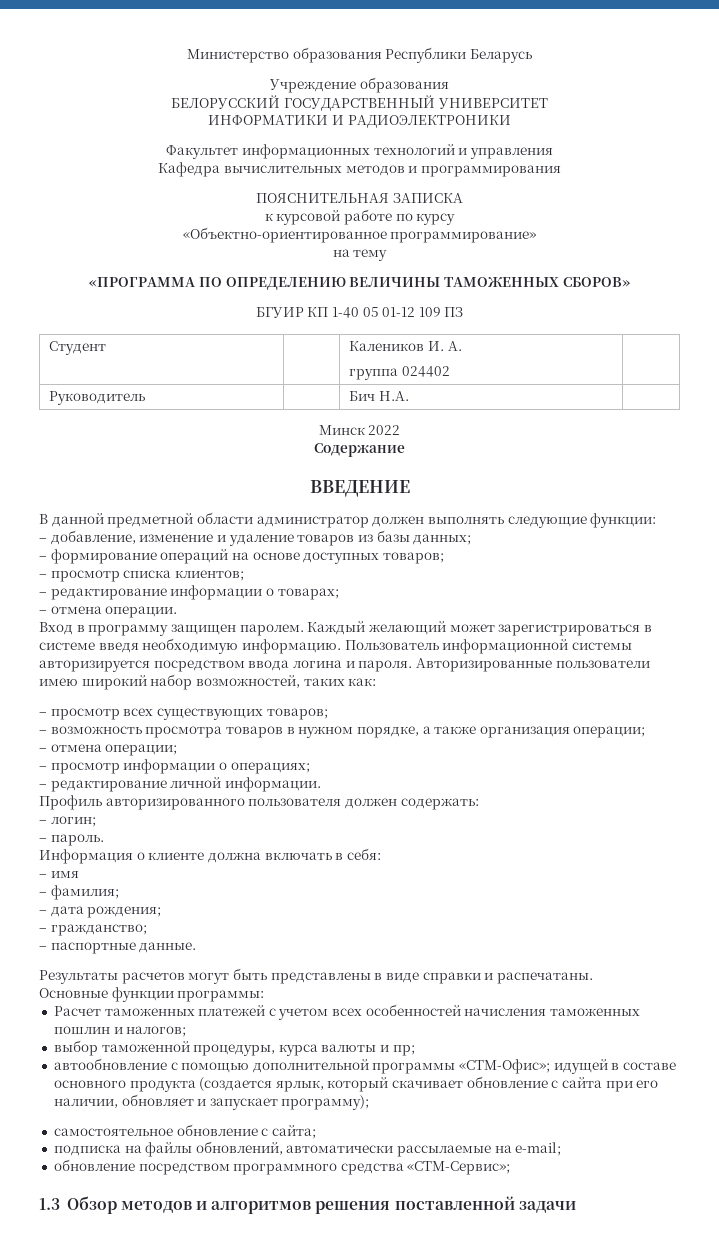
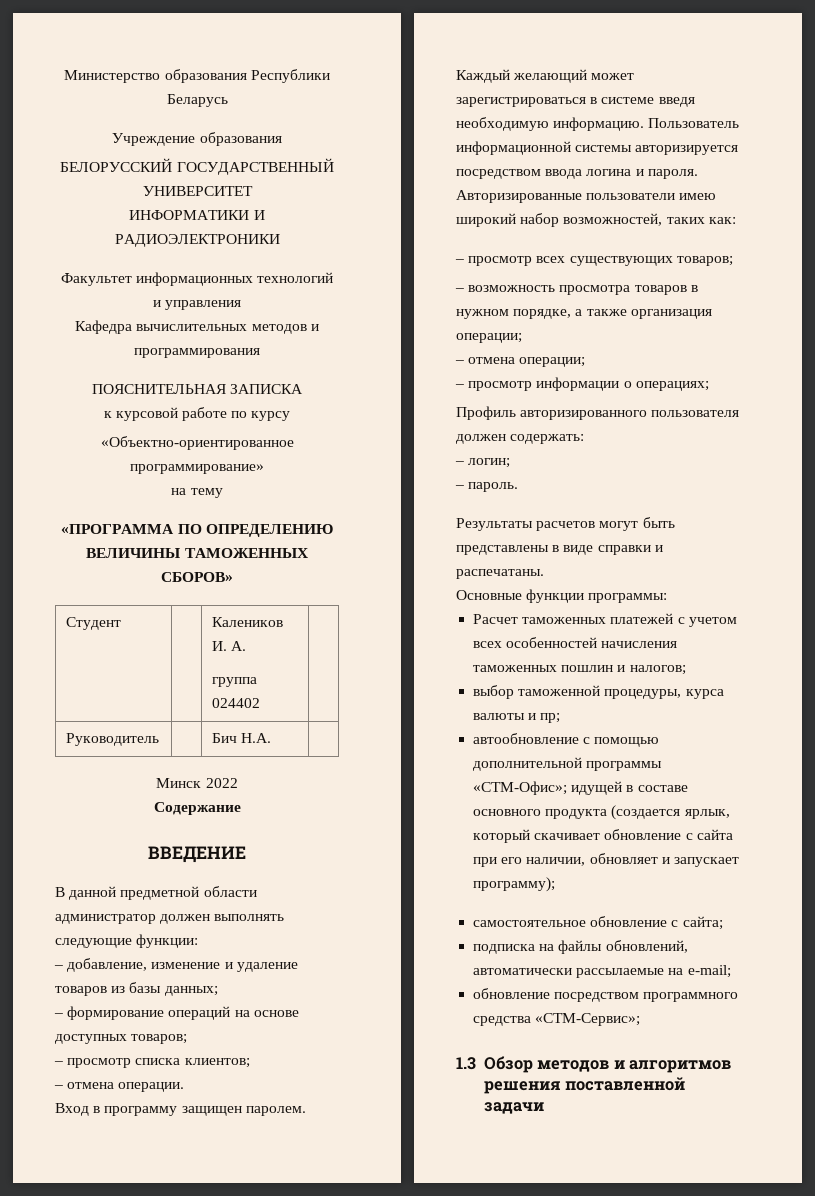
- БГУИР КП 1-40 05 01-12 109 ПЗ
- – редактирование информации о товарах;
- – редактирование личной информации.
- Информация о клиенте должна включать в себя:
- – имя
- – фамилия;
- – дата рождения;
- – гражданство;
- – паспортные данные.

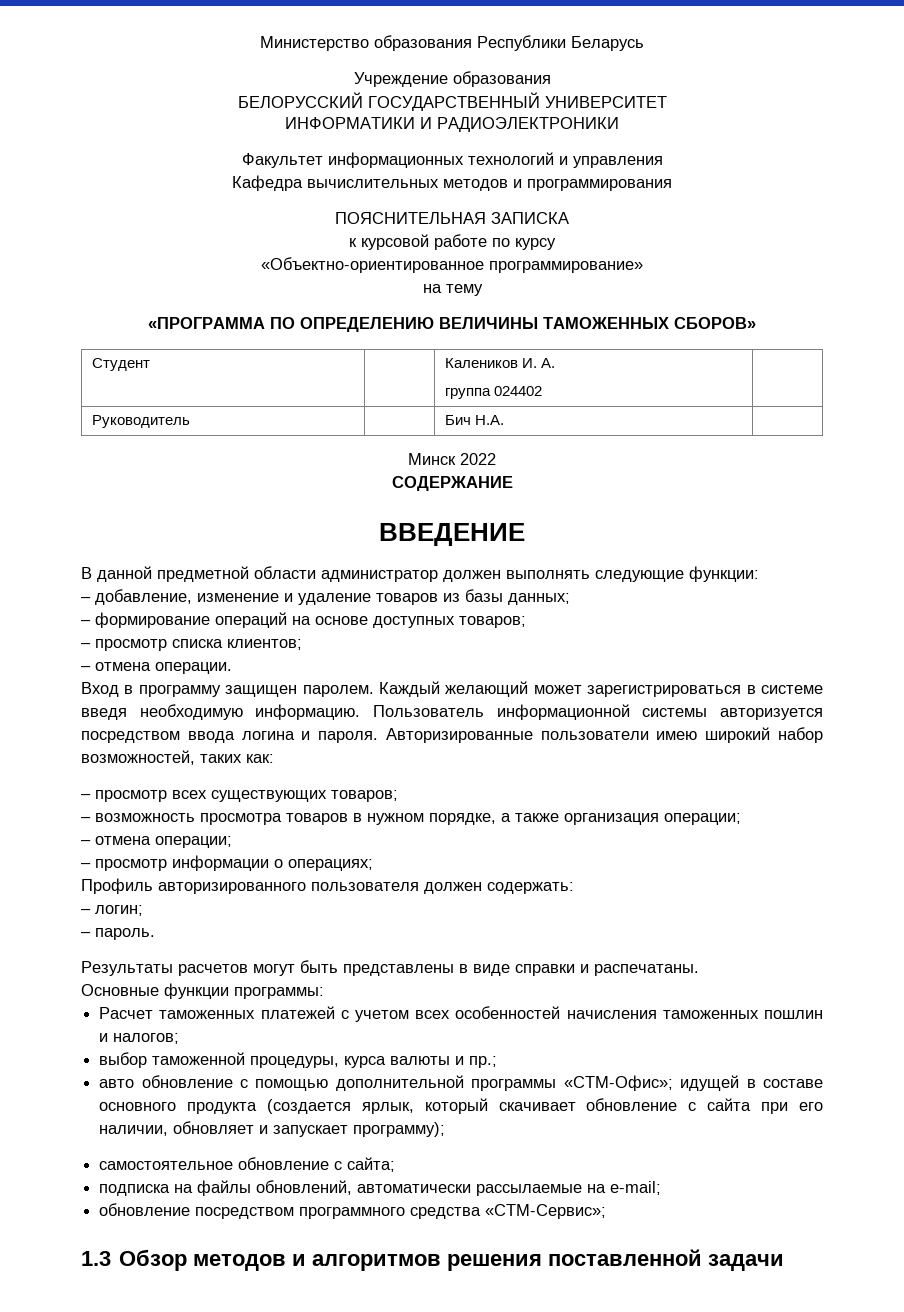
- Содержание
+ СОДЕРЖАНИЕ
- Пользователь информационной системы авторизируется посредством ввода логина и пароля.
+ Пользователь информационной системы авторизуется посредством ввода логина и пароля.
- выбор таможенной процедуры, курса валюты и пр;
- автообновление с помощью дополнительной программы «СТМ-Офис»; идущей в составе основного продукта (создается ярлык, который скачивает обновление с сайта при его наличии, обновляет и запускает программу);
+ выбор таможенной процедуры, курса валюты и пр.;
+ авто обновление с помощью дополнительной программы «СТМ-Офис»; идущей в составе основного продукта (создается ярлык, который скачивает обновление с сайта при его наличии, обновляет и запускает программу);

